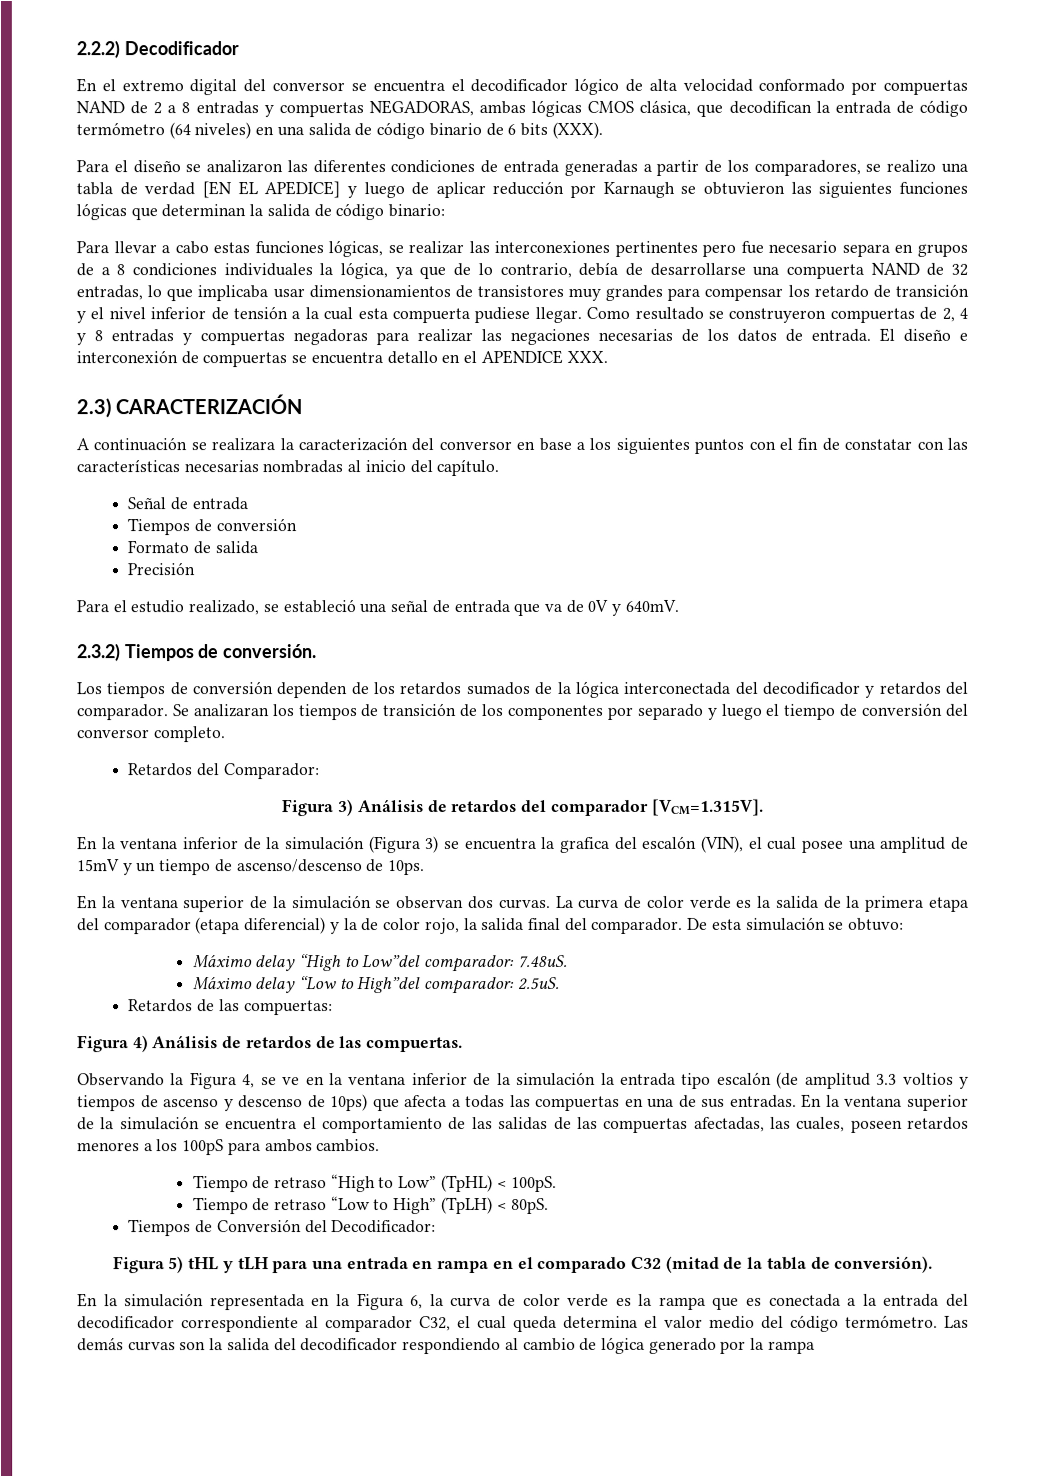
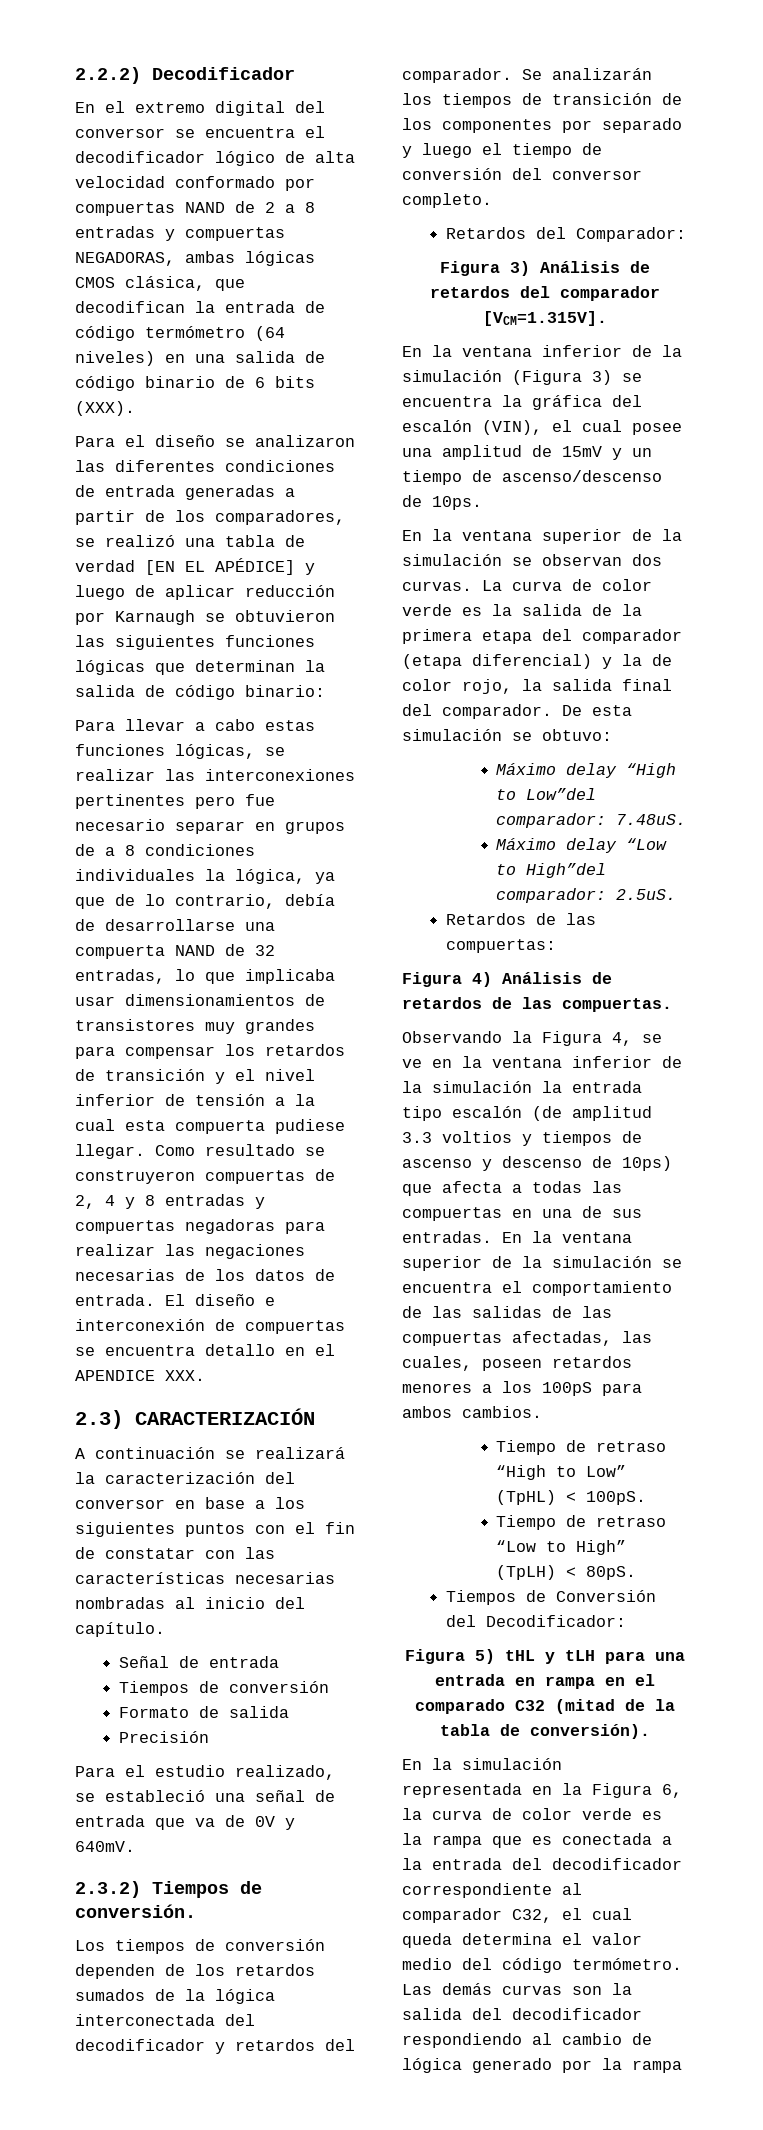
- Para el diseño se analizaron las diferentes condiciones de entrada generadas a partir de los comparadores, se realizo una tabla de verdad [EN EL APEDICE] y luego de aplicar reducción por Karnaugh se obtuvieron las siguientes funciones lógicas que determinan la salida de código binario:
+ Para el diseño se analizaron las diferentes condiciones de entrada generadas a partir de los comparadores, se realizó una tabla de verdad [EN EL APÉDICE] y luego de aplicar reducción por Karnaugh se obtuvieron las siguientes funciones lógicas que determinan la salida de código binario:
- Para llevar a cabo estas funciones lógicas, se realizar las interconexiones pertinentes pero fue necesario separa en grupos de a 8 condiciones individuales la lógica, ya que de lo contrario, debía de desarrollarse una compuerta NAND de 32 entradas, lo que implicaba usar dimensionamientos de transistores muy grandes para compensar los retardo de transición y el nivel inferior de tensión a la cual esta compuerta pudiese llegar.
+ Para llevar a cabo estas funciones lógicas, se realizar las interconexiones pertinentes pero fue necesario separar en grupos de a 8 condiciones individuales la lógica, ya que de lo contrario, debía de desarrollarse una compuerta NAND de 32 entradas, lo que implicaba usar dimensionamientos de transistores muy grandes para compensar los retardos de transición y el nivel inferior de tensión a la cual esta compuerta pudiese llegar.
- A continuación se realizara la caracterización del conversor en base a los siguientes puntos con el fin de constatar con las características necesarias nombradas al inicio del capítulo.
+ A continuación se realizará la caracterización del conversor en base a los siguientes puntos con el fin de constatar con las características necesarias nombradas al inicio del capítulo.
- Se analizaran los tiempos de transición de los componentes por separado y luego el tiempo de conversión del conversor completo.
+ Se analizarán los tiempos de transición de los componentes por separado y luego el tiempo de conversión del conversor completo.
- En la ventana inferior de la simulación (Figura 3) se encuentra la grafica del escalón (VIN), el cual posee una amplitud de 15mV y un tiempo de ascenso/descenso de 10ps.
+ En la ventana inferior de la simulación (Figura 3) se encuentra la gráfica del escalón (VIN), el cual posee una amplitud de 15mV y un tiempo de ascenso/descenso de 10ps.

